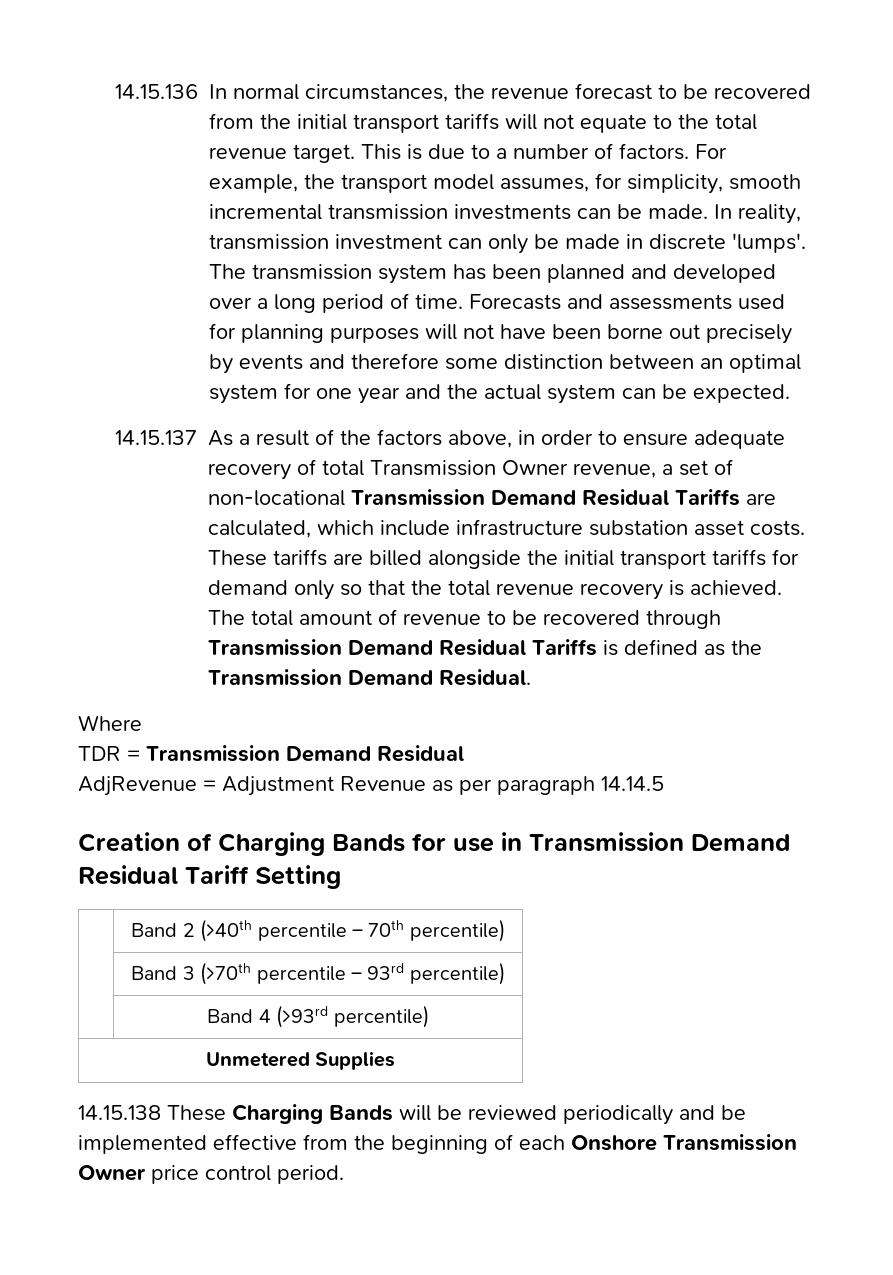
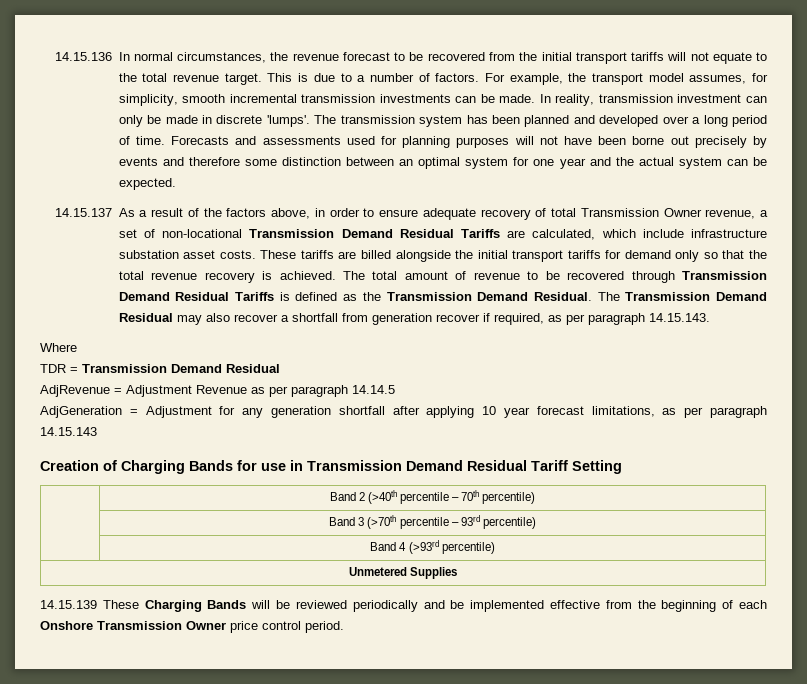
+ The Transmission Demand Residual may also recover a shortfall from generation recover if required, as per paragraph 14.15.143.
+ AdjGeneration = Adjustment for any generation shortfall after applying 10 year forecast limitations, as per paragraph 14.15.143
- 14.15.138 These Charging Bands will be reviewed periodically and be implemented effective from the beginning of each Onshore Transmission Owner price control period.
+ 14.15.139 These Charging Bands will be reviewed periodically and be implemented effective from the beginning of each Onshore Transmission Owner price control period.

